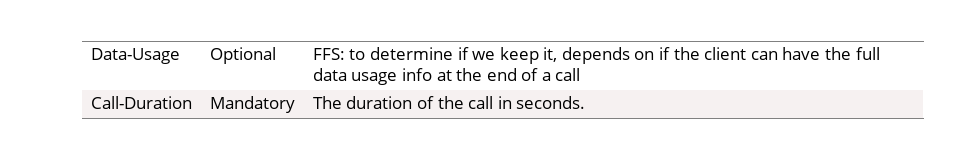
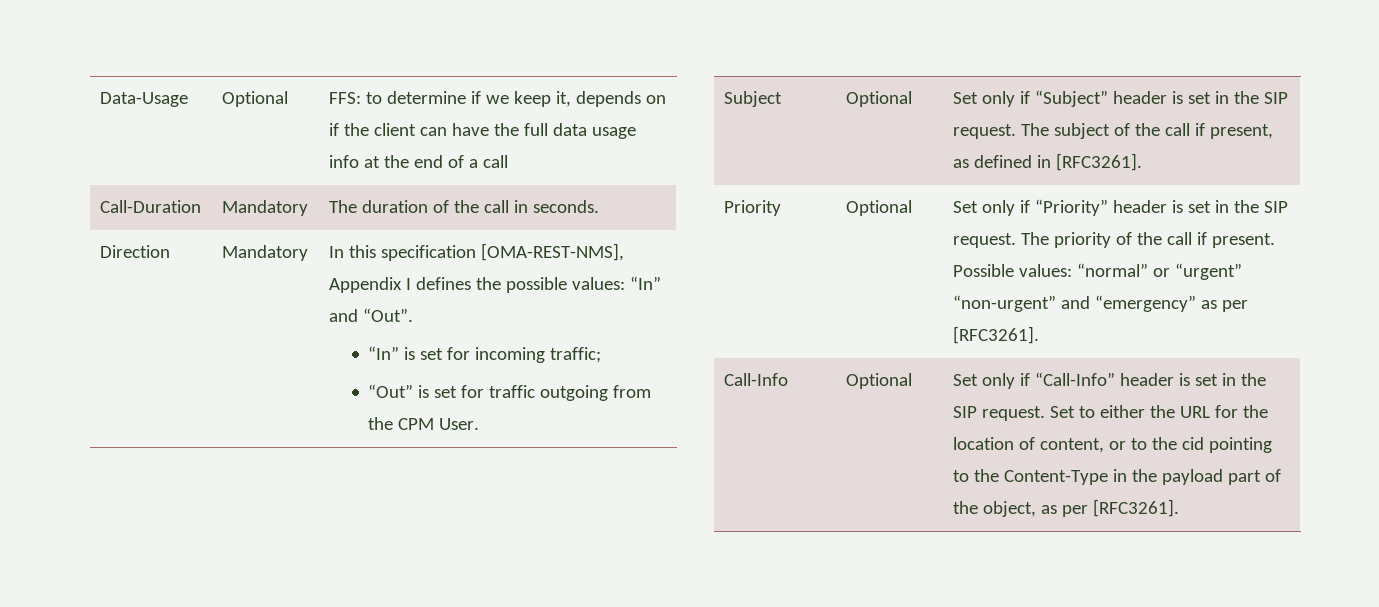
+ Direction | Mandatory | In this specification [OMA-REST-NMS], Appendix I defines the possible values: “In” and “Out”.
+ “In” is set for incoming traffic;
+ “Out” is set for traffic outgoing from the CPM User.
+ Subject | Optional | Set only if “Subject” header is set in the SIP request. The subject of the call if present, as defined in [RFC3261].
+ Priority | Optional | Set only if “Priority” header is set in the SIP request. The priority of the call if present. Possible values: “normal” or “urgent” “non-urgent” and “emergency” as per [RFC3261].
+ Call-Info | Optional | Set only if “Call-Info” header is set in the SIP request. Set to either the URL for the location of content, or to the cid pointing to the Content-Type in the payload part of the object, as per [RFC3261].

